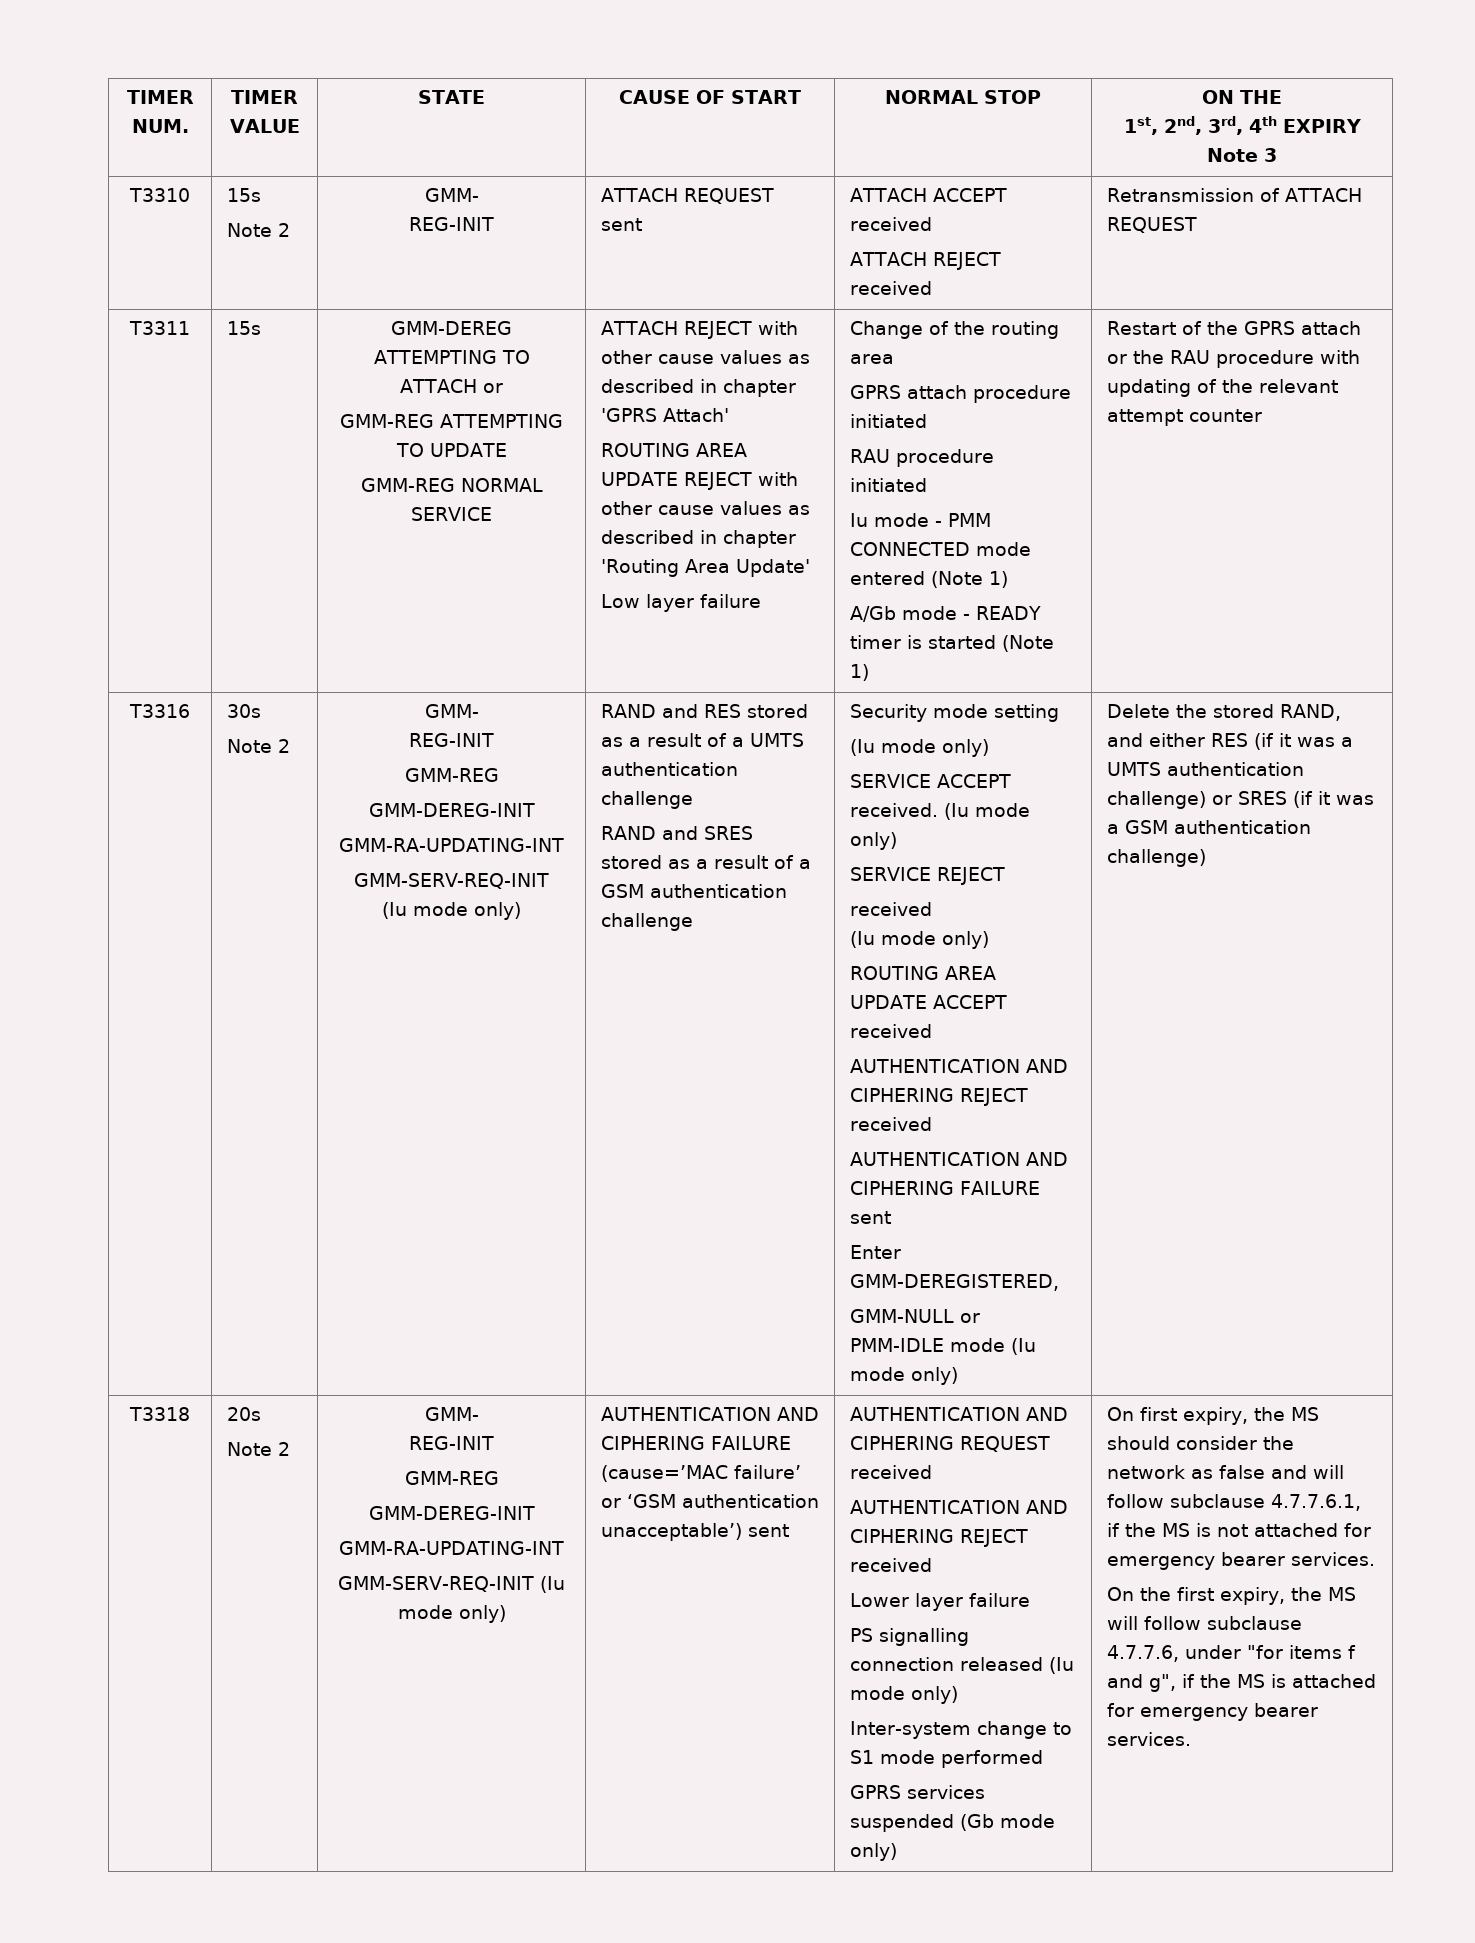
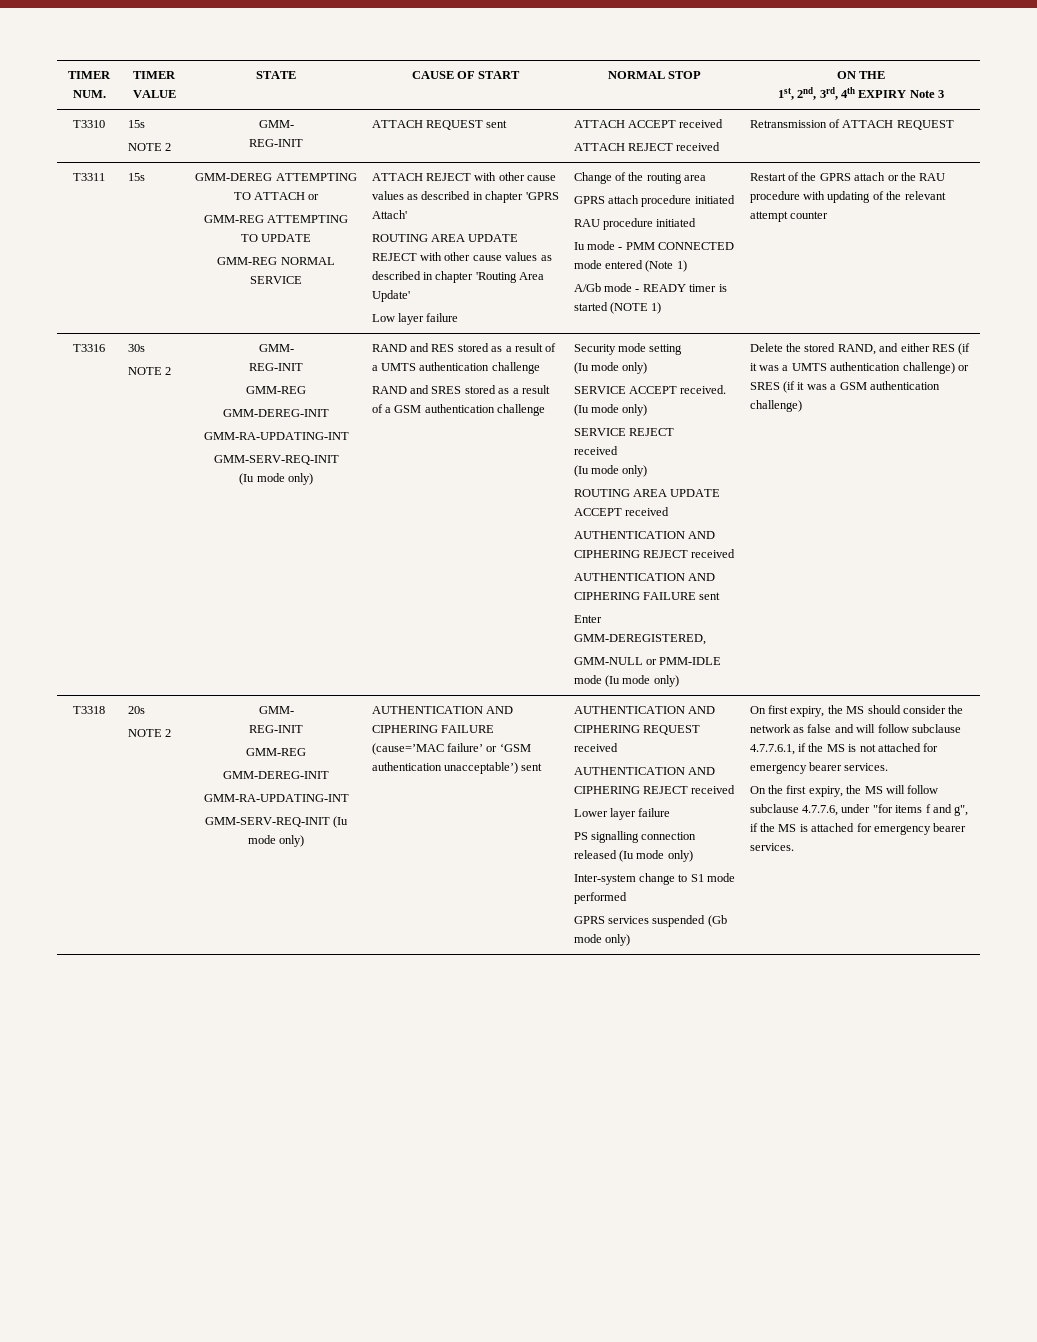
  T3310 | 15s
- Note 2 | GMM-
+ NOTE 2 | GMM-
- A/Gb mode - READY timer is started (Note 1)
+ A/Gb mode - READY timer is started (NOTE 1)
  30s
- Note 2
+ NOTE 2
  20s
- Note 2
+ NOTE 2

